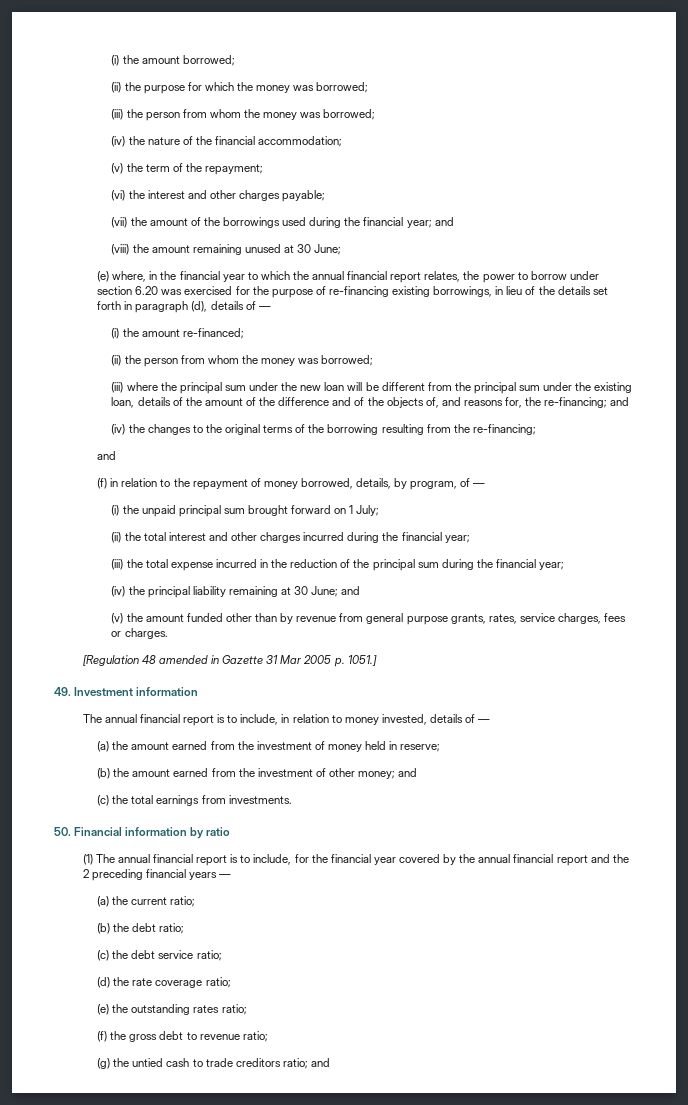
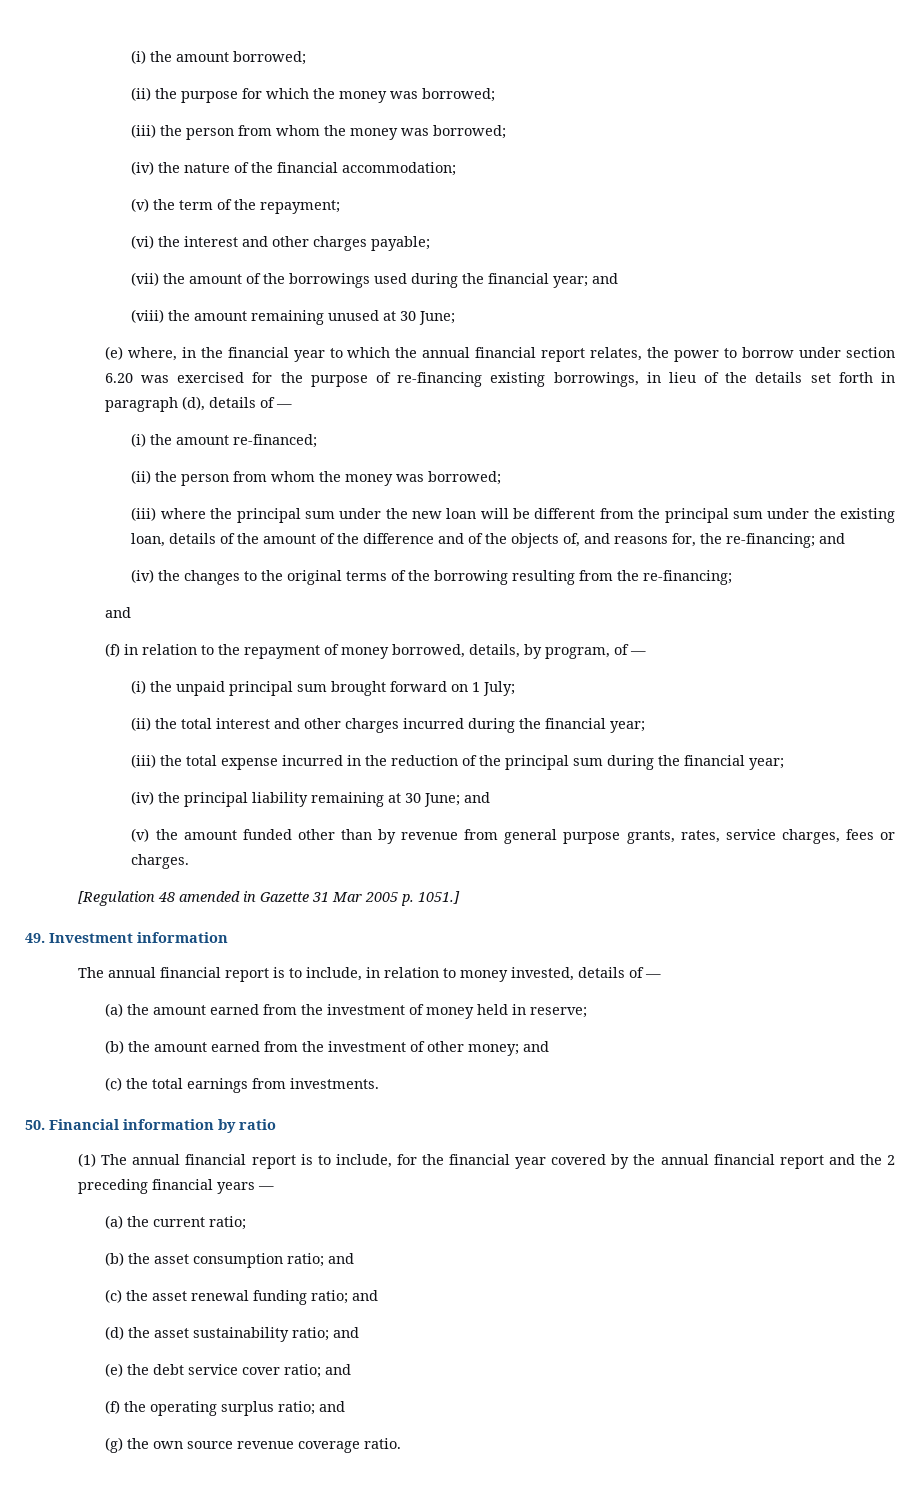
- (b) the debt ratio;
- (c) the debt service ratio;
+ (b) the asset consumption ratio; and
+ (c) the asset renewal funding ratio; and
- (d) the rate coverage ratio;
+ (d) the asset sustainability ratio; and
- (e) the outstanding rates ratio;
+ (e) the debt service cover ratio; and
- (f) the gross debt to revenue ratio;
+ (f) the operating surplus ratio; and
- (g) the untied cash to trade creditors ratio; and
+ (g) the own source revenue coverage ratio.

